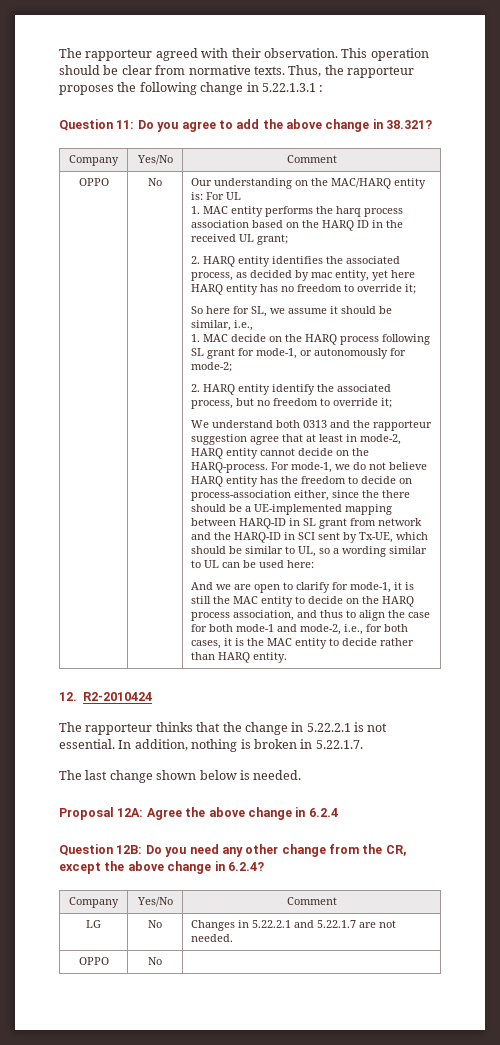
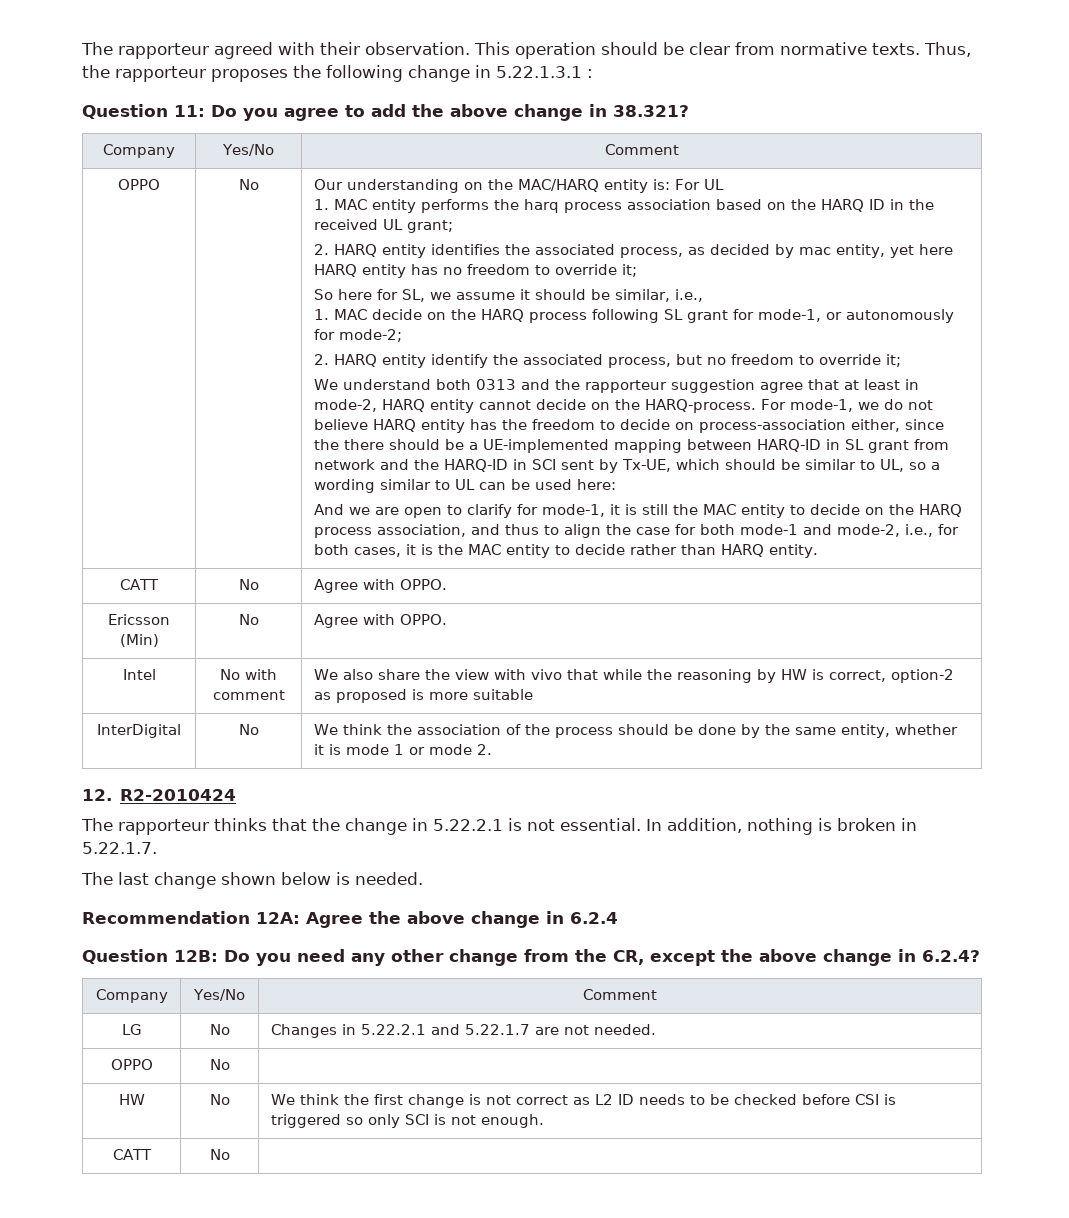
+ CATT | No | Agree with OPPO.
+ Ericsson (Min) | No | Agree with OPPO.
+ Intel | No with comment | We also share the view with vivo that while the reasoning by HW is correct, option-2 as proposed is more suitable
+ InterDigital | No | We think the association of the process should be done by the same entity, whether it is mode 1 or mode 2.
- Proposal 12A: Agree the above change in 6.2.4
+ Recommendation 12A: Agree the above change in 6.2.4
+ HW | No | We think the first change is not correct as L2 ID needs to be checked before CSI is triggered so only SCI is not enough.
+ CATT | No |

